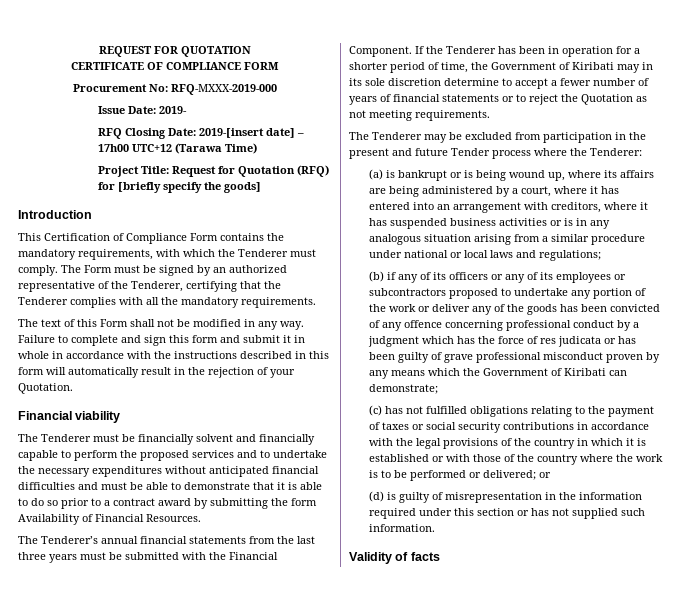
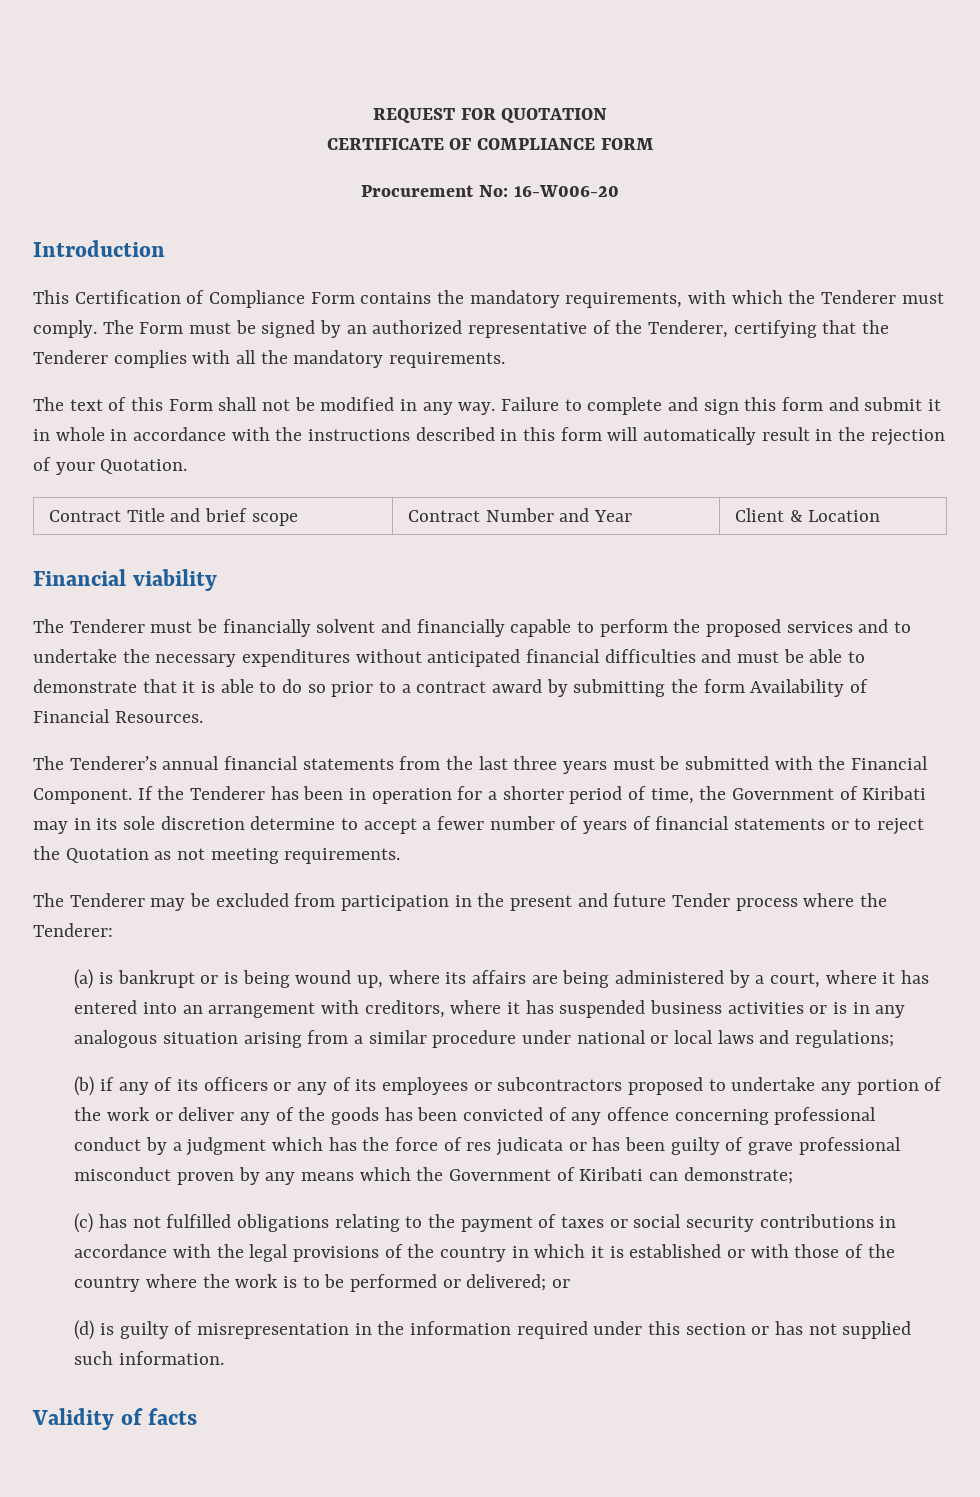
- Procurement No: RFQ-MXXX-2019-000
- Issue Date: 2019-
- RFQ Closing Date: 2019-[insert date] – 17h00 UTC+12 (Tarawa Time)
- Project Title: Request for Quotation (RFQ) for [briefly specify the goods]
+ Procurement No: 16-W006-20
+ Contract Title and brief scope | Contract Number and Year | Client & Location

